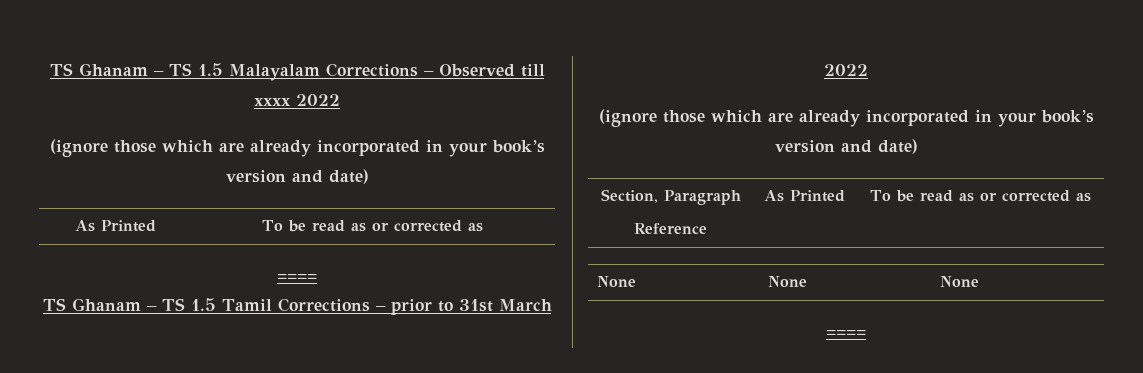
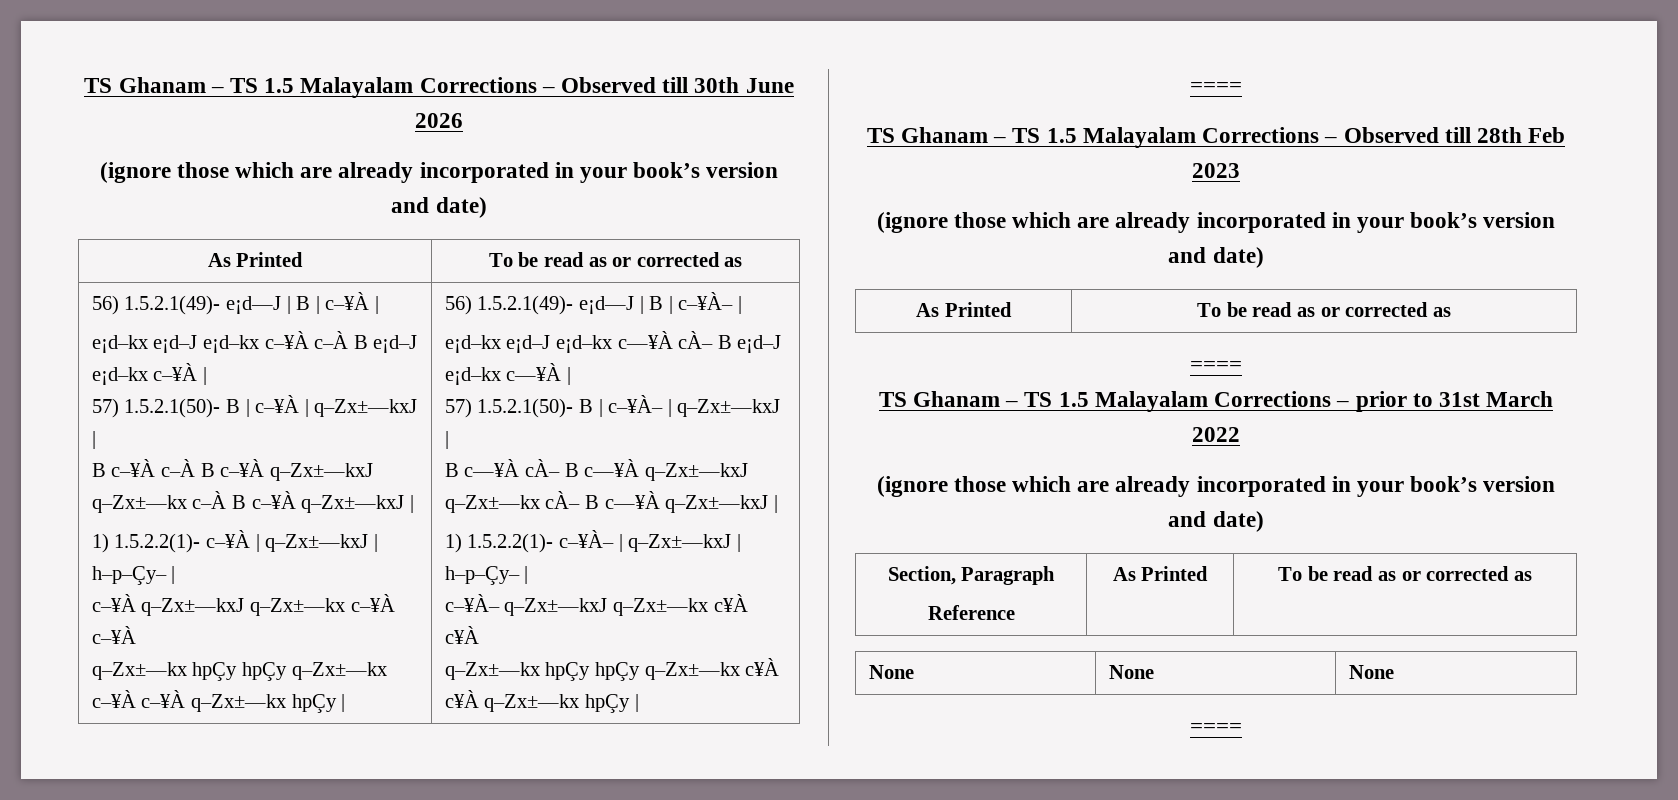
- TS Ghanam – TS 1.5 Malayalam Corrections – Observed till xxxx 2022
+ TS Ghanam – TS 1.5 Malayalam Corrections – Observed till 30th June 2026
+ (ignore those which are already incorporated in your book’s version and date)
+ As Printed | To be read as or corrected as
+ 56) 1.5.2.1(49)- e¡d—J | B | c–¥À |
+ e¡d–kx e¡d–J e¡d–kx c–¥À c–À B e¡d–J e¡d–kx c–¥À |
+ 57) 1.5.2.1(50)- B | c–¥À | q–Zx±—kxJ |
+ B c–¥À c–À B c–¥À q–Zx±—kxJ q–Zx±—kx c–À B c–¥À q–Zx±—kxJ |
+ 1) 1.5.2.2(1)- c–¥À | q–Zx±—kxJ | h–p–Çy– |
+ c–¥À q–Zx±—kxJ q–Zx±—kx c–¥À c–¥À
+ q–Zx±—kx hpÇy hpÇy q–Zx±—kx c–¥À c–¥À q–Zx±—kx hpÇy | | 56) 1.5.2.1(49)- e¡d—J | B | c–¥À– |
+ e¡d–kx e¡d–J e¡d–kx c—¥À cÀ– B e¡d–J e¡d–kx c—¥À |
+ 57) 1.5.2.1(50)- B | c–¥À– | q–Zx±—kxJ |
+ B c—¥À cÀ– B c—¥À q–Zx±—kxJ q–Zx±—kx cÀ– B c—¥À q–Zx±—kxJ |
+ 1) 1.5.2.2(1)- c–¥À– | q–Zx±—kxJ | h–p–Çy– |
+ c–¥À– q–Zx±—kxJ q–Zx±—kx c¥À c¥À
+ q–Zx±—kx hpÇy hpÇy q–Zx±—kx c¥À c¥À q–Zx±—kx hpÇy |
+ ====
+ TS Ghanam – TS 1.5 Malayalam Corrections – Observed till 28th Feb 2023
- TS Ghanam – TS 1.5 Tamil Corrections – prior to 31st March 2022
+ TS Ghanam – TS 1.5 Malayalam Corrections – prior to 31st March 2022

